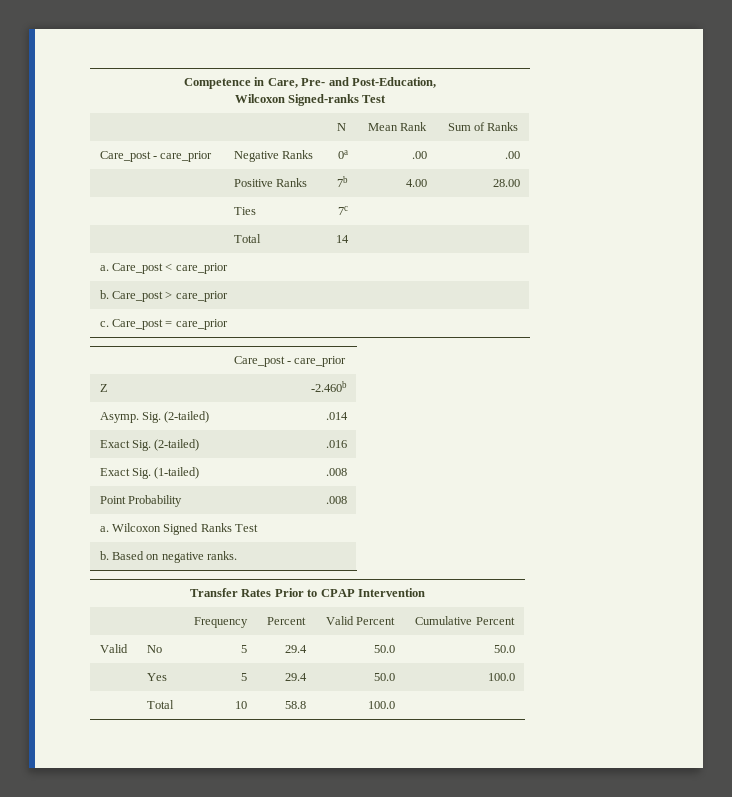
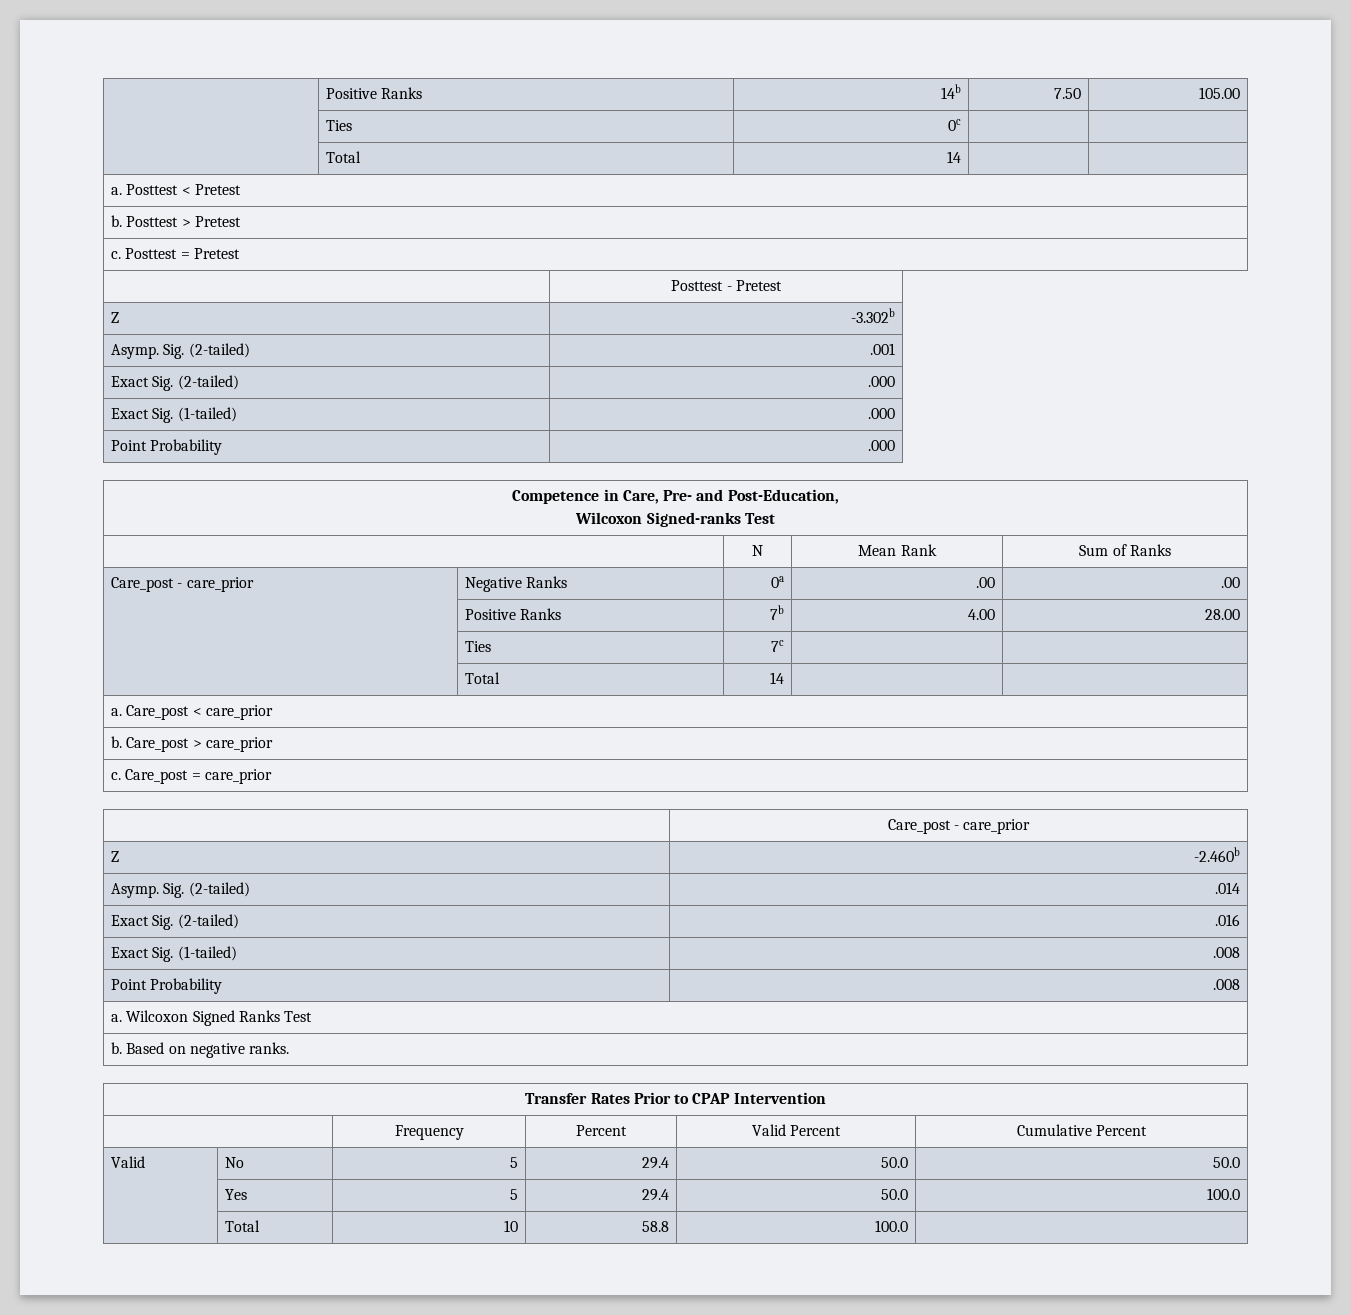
+ | Positive Ranks | 14b | 7.50 | 105.00
+ | Ties | 0c | |
+ | Total | 14 | |
+ a. Posttest < Pretest
+ b. Posttest > Pretest
+ c. Posttest = Pretest
+ | Posttest - Pretest
+ Z | -3.302b
+ Asymp. Sig. (2-tailed) | .001
+ Exact Sig. (2-tailed) | .000
+ Exact Sig. (1-tailed) | .000
+ Point Probability | .000

